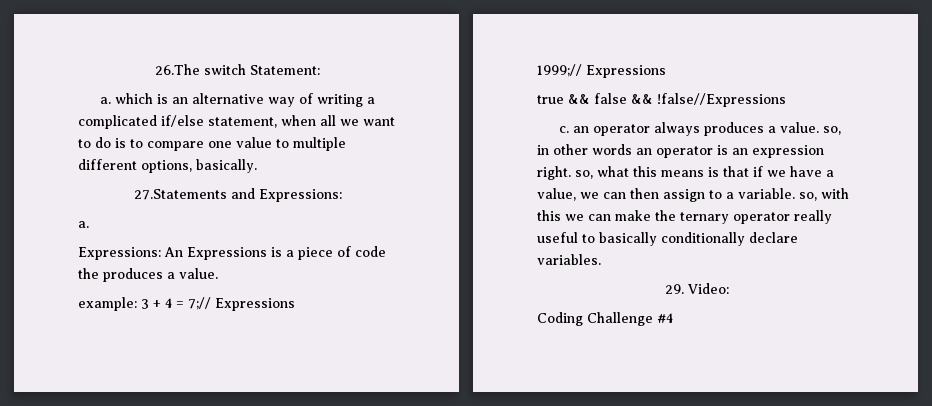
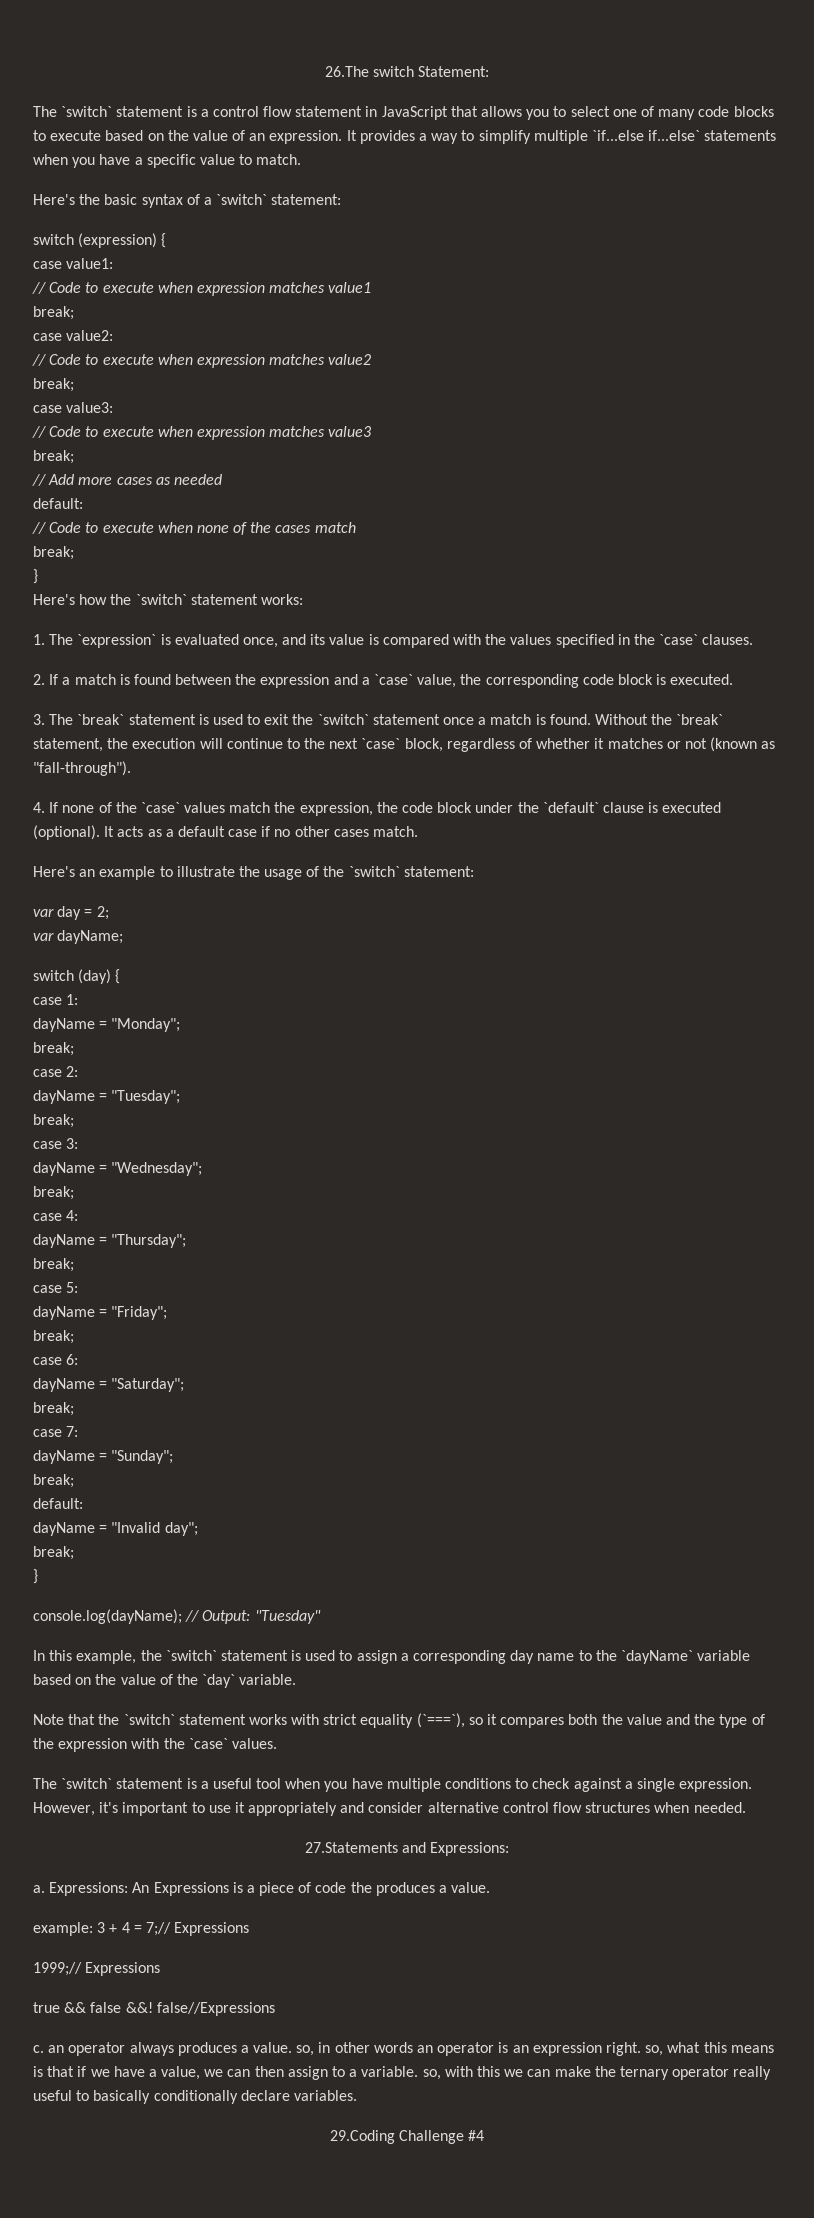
- a. which is an alternative way of writing a complicated if/else statement, when all we want to do is to compare one value to multiple different options, basically.
+ The `switch` statement is a control flow statement in JavaScript that allows you to select one of many code blocks to execute based on the value of an expression. It provides a way to simplify multiple `if...else if...else` statements when you have a specific value to match.
+ Here's the basic syntax of a `switch` statement:
+ switch (expression) {
+ case value1:
+ // Code to execute when expression matches value1
+ break;
+ case value2:
+ // Code to execute when expression matches value2
+ break;
+ case value3:
+ // Code to execute when expression matches value3
+ break;
+ // Add more cases as needed
+ default:
+ // Code to execute when none of the cases match
+ break;
+ }
+ Here's how the `switch` statement works:
+ 1. The `expression` is evaluated once, and its value is compared with the values specified in the `case` clauses.
+ 2. If a match is found between the expression and a `case` value, the corresponding code block is executed.
+ 3. The `break` statement is used to exit the `switch` statement once a match is found. Without the `break` statement, the execution will continue to the next `case` block, regardless of whether it matches or not (known as "fall-through").
+ 4. If none of the `case` values match the expression, the code block under the `default` clause is executed (optional). It acts as a default case if no other cases match.
+ Here's an example to illustrate the usage of the `switch` statement:
+ var day = 2;
+ var dayName;
+ switch (day) {
+ case 1:
+ dayName = "Monday";
+ break;
+ case 2:
+ dayName = "Tuesday";
+ break;
+ case 3:
+ dayName = "Wednesday";
+ break;
+ case 4:
+ dayName = "Thursday";
+ break;
+ case 5:
+ dayName = "Friday";
+ break;
+ case 6:
+ dayName = "Saturday";
+ break;
+ case 7:
+ dayName = "Sunday";
+ break;
+ default:
+ dayName = "Invalid day";
+ break;
+ }
+ console.log(dayName); // Output: "Tuesday"
+ In this example, the `switch` statement is used to assign a corresponding day name to the `dayName` variable based on the value of the `day` variable.
+ Note that the `switch` statement works with strict equality (`===`), so it compares both the value and the type of the expression with the `case` values.
+ The `switch` statement is a useful tool when you have multiple conditions to check against a single expression. However, it's important to use it appropriately and consider alternative control flow structures when needed.
  27.Statements and Expressions:
- a.
- Expressions: An Expressions is a piece of code the produces a value.
+ a. Expressions: An Expressions is a piece of code the produces a value.
- true && false && !false//Expressions
+ true && false &&! false//Expressions
- 29. Video:
- Coding Challenge #4
+ 29.Coding Challenge #4

